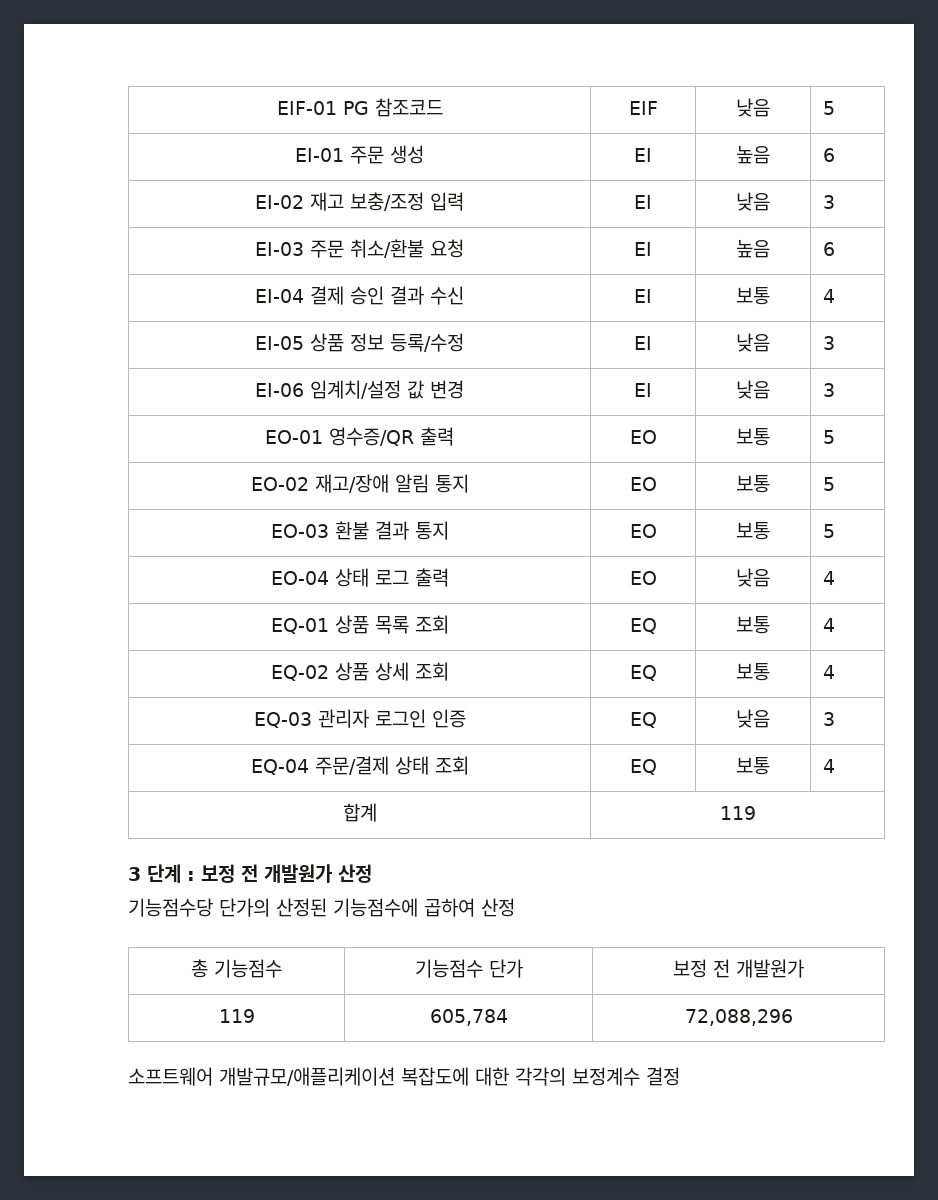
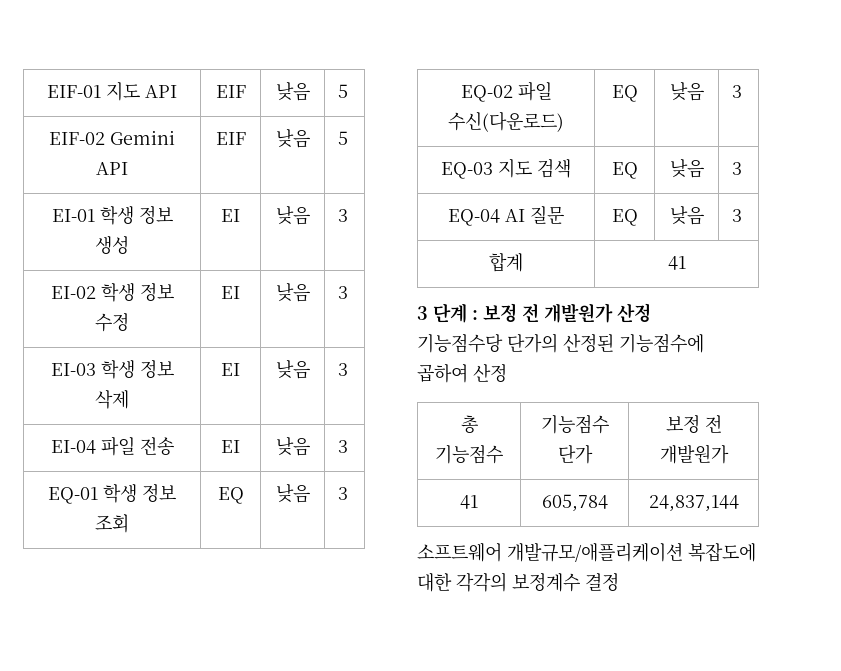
- EIF-01 PG 참조코드 | EIF | 낮음 | 5
+ EIF-01 지도 API | EIF | 낮음 | 5
+ EIF-02 Gemini API | EIF | 낮음 | 5
- EI-01 주문 생성 | EI | 높음 | 6
+ EI-01 학생 정보 생성 | EI | 낮음 | 3
- EI-02 재고 보충/조정 입력 | EI | 낮음 | 3
+ EI-02 학생 정보 수정 | EI | 낮음 | 3
- EI-03 주문 취소/환불 요청 | EI | 높음 | 6
- EI-04 결제 승인 결과 수신 | EI | 보통 | 4
- EI-05 상품 정보 등록/수정 | EI | 낮음 | 3
- EI-06 임계치/설정 값 변경 | EI | 낮음 | 3
- EO-01 영수증/QR 출력 | EO | 보통 | 5
- EO-02 재고/장애 알림 통지 | EO | 보통 | 5
- EO-03 환불 결과 통지 | EO | 보통 | 5
- EO-04 상태 로그 출력 | EO | 낮음 | 4
+ EI-03 학생 정보 삭제 | EI | 낮음 | 3
+ EI-04 파일 전송 | EI | 낮음 | 3
- EQ-01 상품 목록 조회 | EQ | 보통 | 4
+ EQ-01 학생 정보 조회 | EQ | 낮음 | 3
- EQ-02 상품 상세 조회 | EQ | 보통 | 4
+ EQ-02 파일 수신(다운로드) | EQ | 낮음 | 3
- EQ-03 관리자 로그인 인증 | EQ | 낮음 | 3
+ EQ-03 지도 검색 | EQ | 낮음 | 3
- EQ-04 주문/결제 상태 조회 | EQ | 보통 | 4
+ EQ-04 AI 질문 | EQ | 낮음 | 3
- 합계 | 119
+ 합계 | 41
- 119 | 605,784 | 72,088,296
+ 41 | 605,784 | 24,837,144

